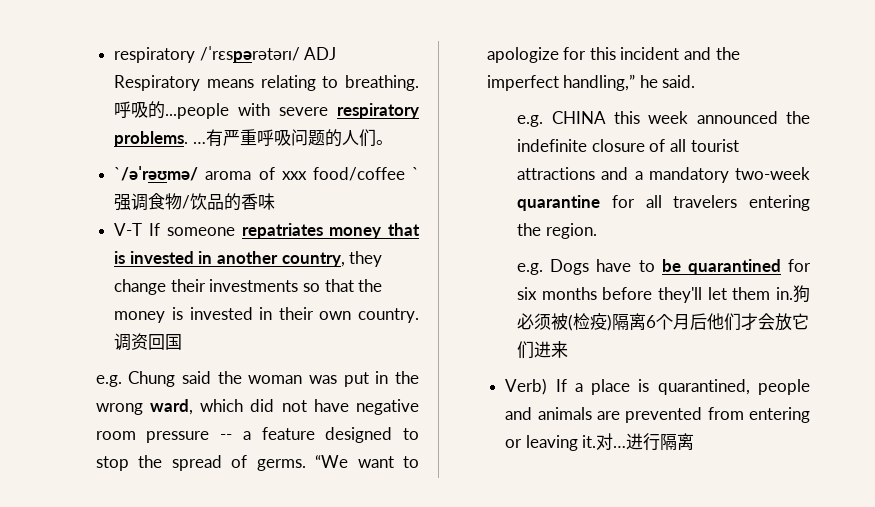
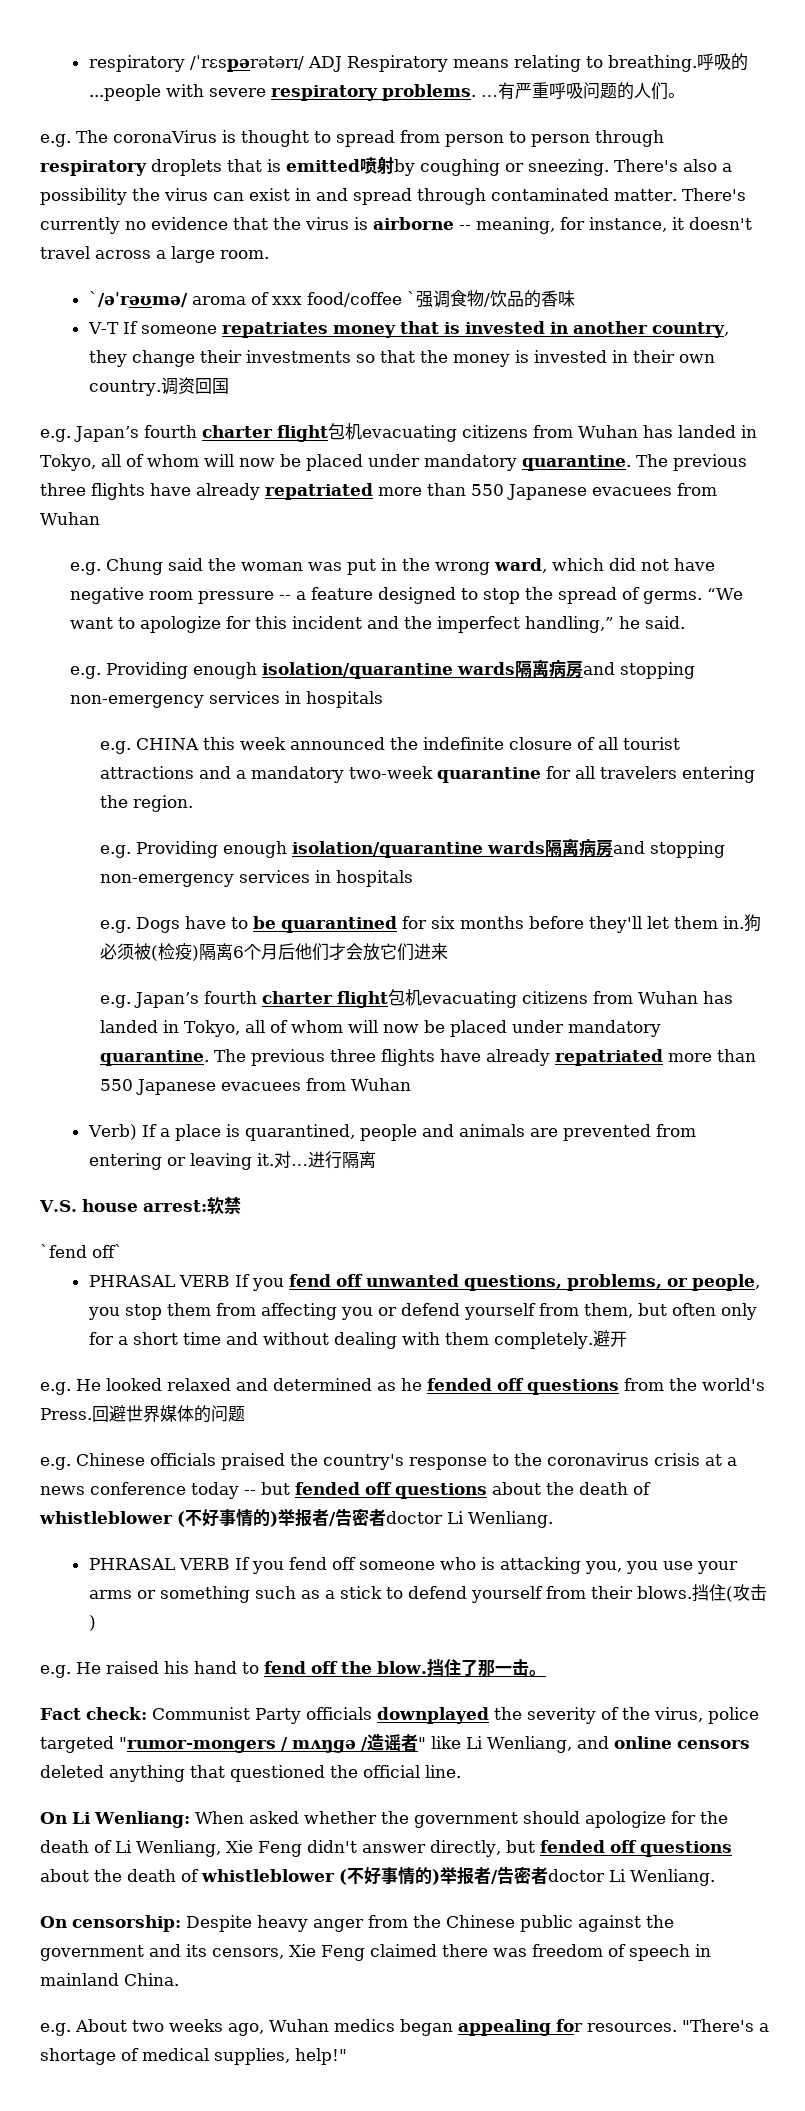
+ e.g. The coronaVirus is thought to spread from person to person through respiratory droplets that is emitted喷射by coughing or sneezing. There's also a possibility the virus can exist in and spread through contaminated matter. There's currently no evidence that the virus is airborne -- meaning, for instance, it doesn't travel across a large room.
  调资回国
+ e.g. Japan’s fourth charter flight包机evacuating citizens from Wuhan has landed in Tokyo, all of whom will now be placed under mandatory quarantine. The previous three flights have already repatriated more than 550 Japanese evacuees from Wuhan
  “We want to apologize for this incident and the imperfect handling,” he said.
+ e.g. Providing enough isolation/quarantine wards隔离病房and stopping non-emergency services in hospitals
  e.g. CHINA this week announced the indefinite closure of all tourist attractions and a mandatory two-week quarantine for all travelers entering the region.
+ e.g. Providing enough isolation/quarantine wards隔离病房and stopping non-emergency services in hospitals
  狗必须被(检疫)隔离6个月后他们才会放它们进来
+ e.g. Japan’s fourth charter flight包机evacuating citizens from Wuhan has landed in Tokyo, all of whom will now be placed under mandatory quarantine. The previous three flights have already repatriated more than 550 Japanese evacuees from Wuhan
+ V.S. house arrest:软禁
+ `fend off`
+ PHRASAL VERB If you fend off unwanted questions, problems, or people, you stop them from affecting you or defend yourself from them, but often only for a short time and without dealing with them completely.避开
+ e.g. He looked relaxed and determined as he fended off questions from the world's Press.回避世界媒体的问题
+ e.g. Chinese officials praised the country's response to the coronavirus crisis at a news conference today -- but fended off questions about the death of whistleblower (不好事情的)举报者/告密者doctor Li Wenliang.
+ PHRASAL VERB If you fend off someone who is attacking you, you use your arms or something such as a stick to defend yourself from their blows.挡住(攻击)
+ e.g. He raised his hand to fend off the blow.挡住了那一击。
+ Fact check: Communist Party officials downplayed the severity of the virus, police targeted "rumor-mongers / mʌŋɡə /造谣者" like Li Wenliang, and online censors deleted anything that questioned the official line.
+ On Li Wenliang: When asked whether the government should apologize for the death of Li Wenliang, Xie Feng didn't answer directly, but fended off questions about the death of whistleblower (不好事情的)举报者/告密者doctor Li Wenliang.
+ On censorship: Despite heavy anger from the Chinese public against the government and its censors, Xie Feng claimed there was freedom of speech in mainland China.
+ e.g. About two weeks ago, Wuhan medics began appealing for resources. "There's a shortage of medical supplies, help!"

